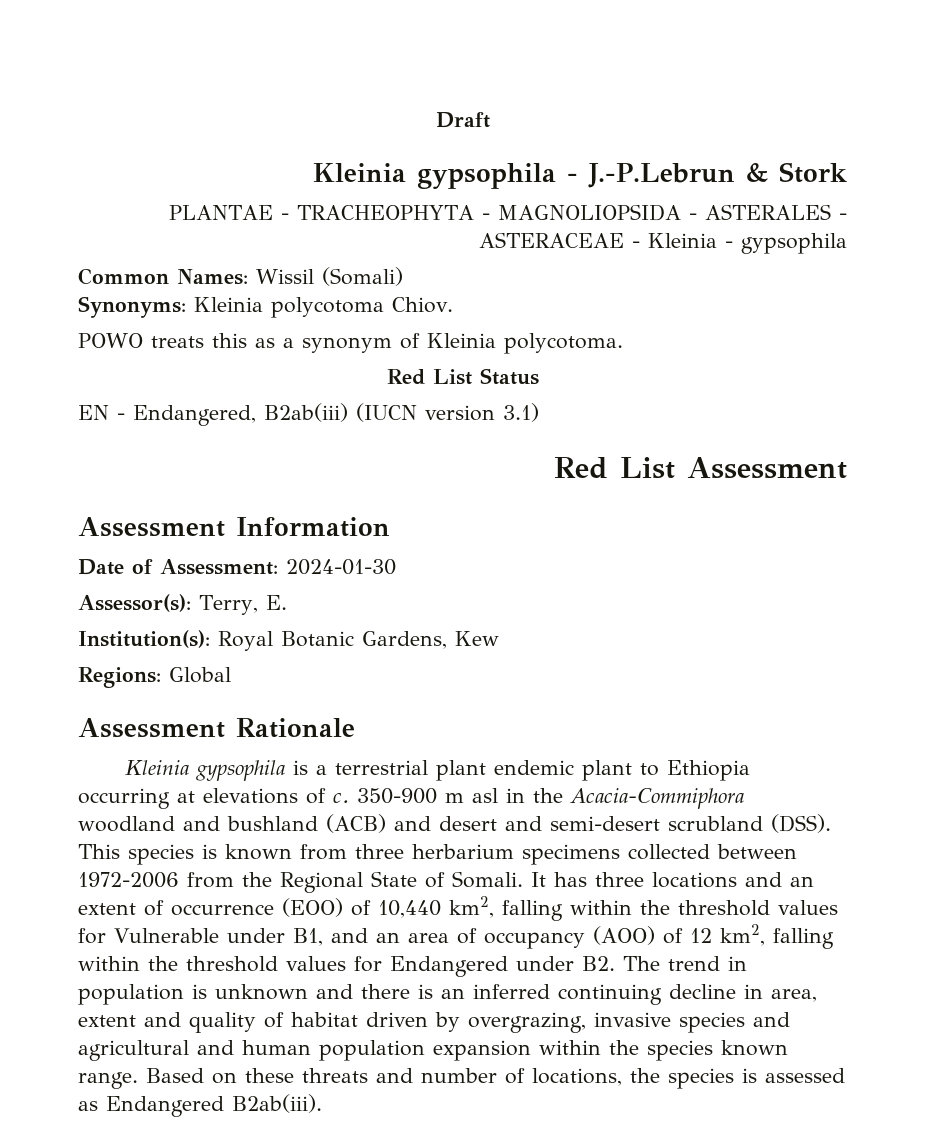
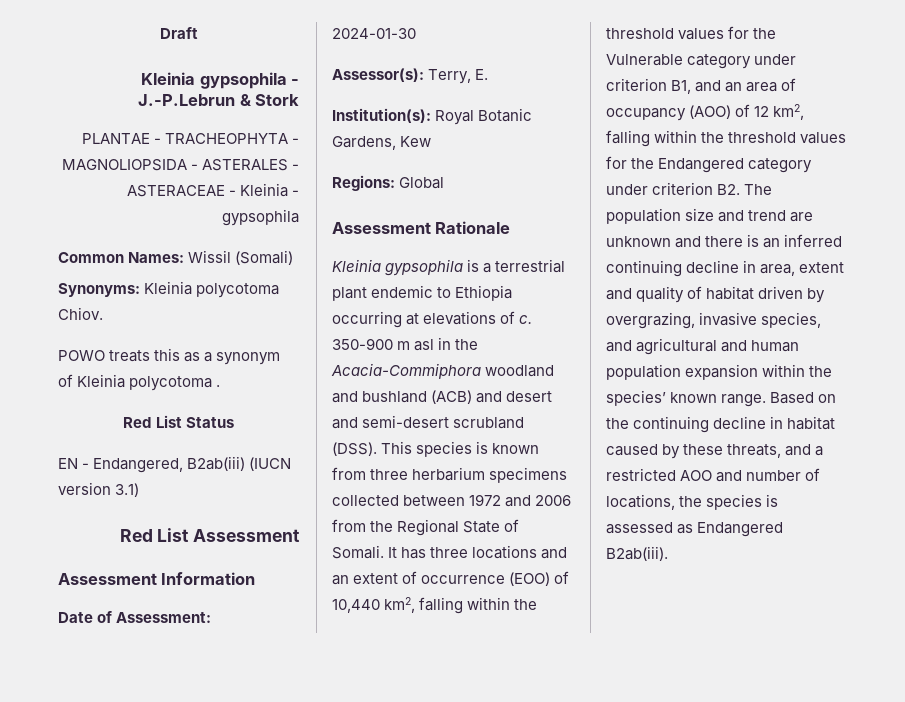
- POWO treats this as a synonym of Kleinia polycotoma.
+ POWO treats this as a synonym of Kleinia polycotoma .
- Kleinia gypsophila is a terrestrial plant endemic plant to Ethiopia occurring at elevations of c.
+ Kleinia gypsophila is a terrestrial plant endemic to Ethiopia occurring at elevations of c.
- This species is known from three herbarium specimens collected between 1972-2006 from the Regional State of Somali.
+ This species is known from three herbarium specimens collected between 1972 and 2006 from the Regional State of Somali.
- It has three locations and an extent of occurrence (EOO) of 10,440 km2, falling within the threshold values for Vulnerable under B1, and an area of occupancy (AOO) of 12 km2, falling within the threshold values for Endangered under B2. The trend in population is unknown and there is an inferred continuing decline in area, extent and quality of habitat driven by overgrazing, invasive species and agricultural and human population expansion within the species known range.
+ It has three locations and an extent of occurrence (EOO) of 10,440 km2, falling within the threshold values for the Vulnerable category under criterion B1, and an area of occupancy (AOO) of 12 km2, falling within the threshold values for the Endangered category under criterion B2. The population size and trend are unknown and there is an inferred continuing decline in area, extent and quality of habitat driven by overgrazing, invasive species, and agricultural and human population expansion within the species’ known range.
- Based on these threats and number of locations, the species is assessed as Endangered B2ab(iii).
+ Based on the continuing decline in habitat caused by these threats, and a restricted AOO and number of locations, the species is assessed as Endangered B2ab(iii).

